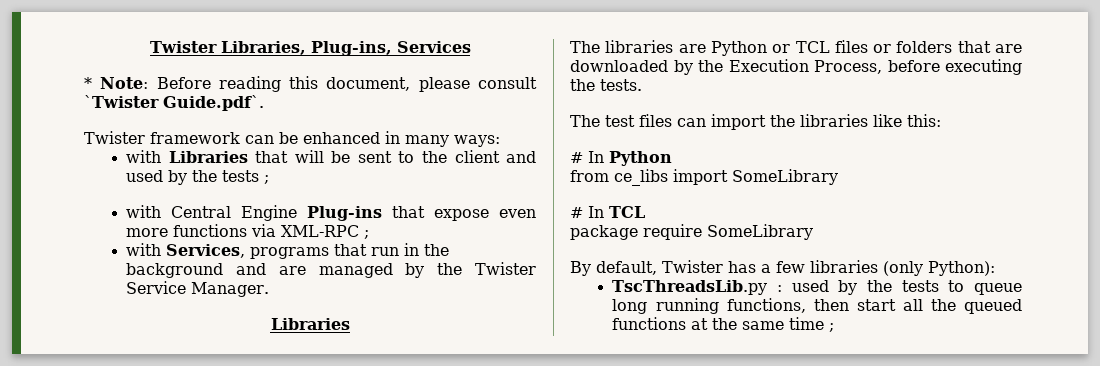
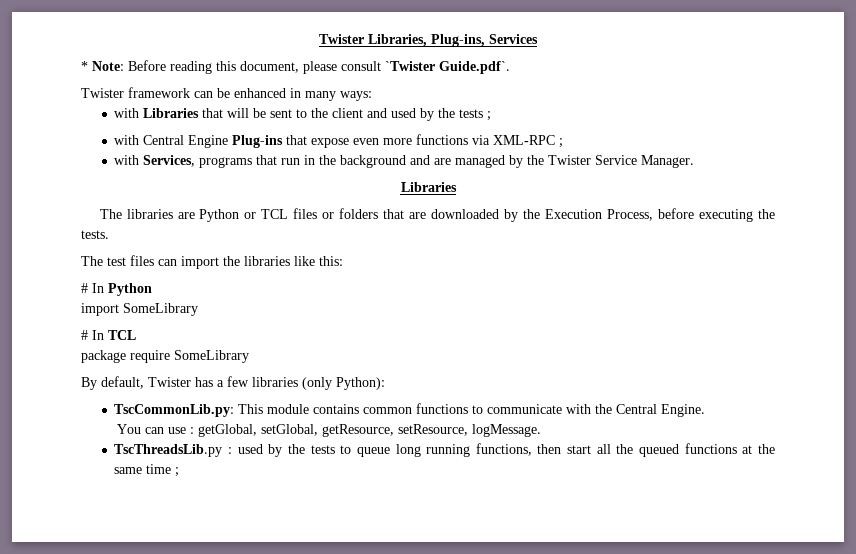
- from ce_libs import SomeLibrary
+ import SomeLibrary
+ TscCommonLib.py: This module contains common functions to communicate with the Central Engine.
+ You can use : getGlobal, setGlobal, getResource, setResource, logMessage.

